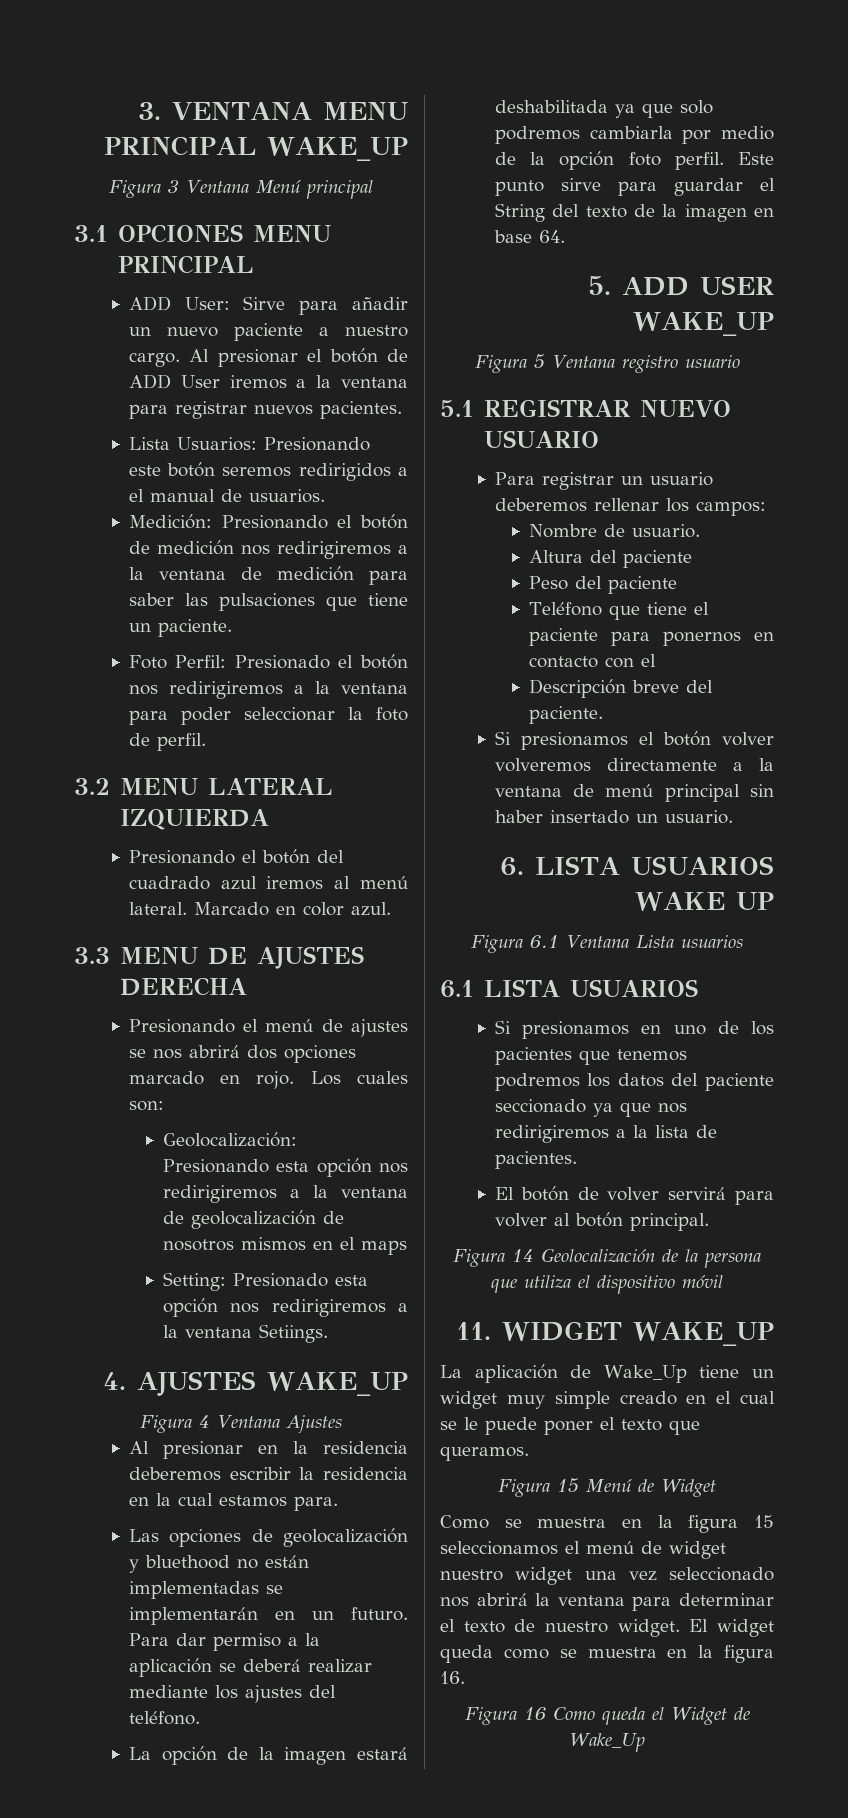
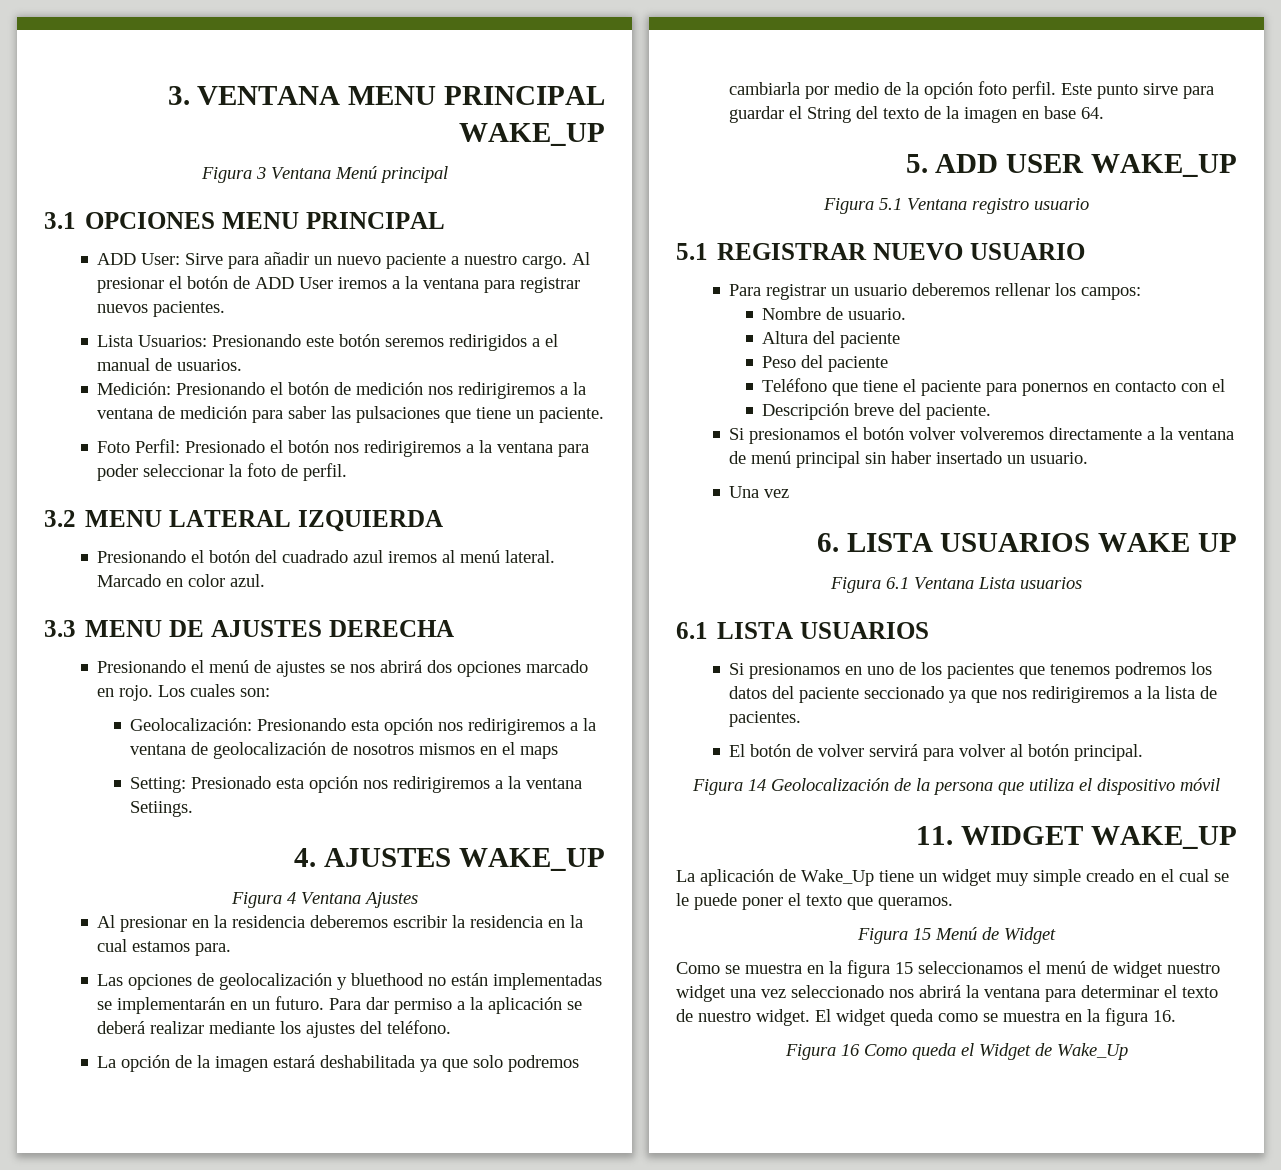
- Figura 5 Ventana registro usuario
+ Figura 5.1 Ventana registro usuario
+ Una vez

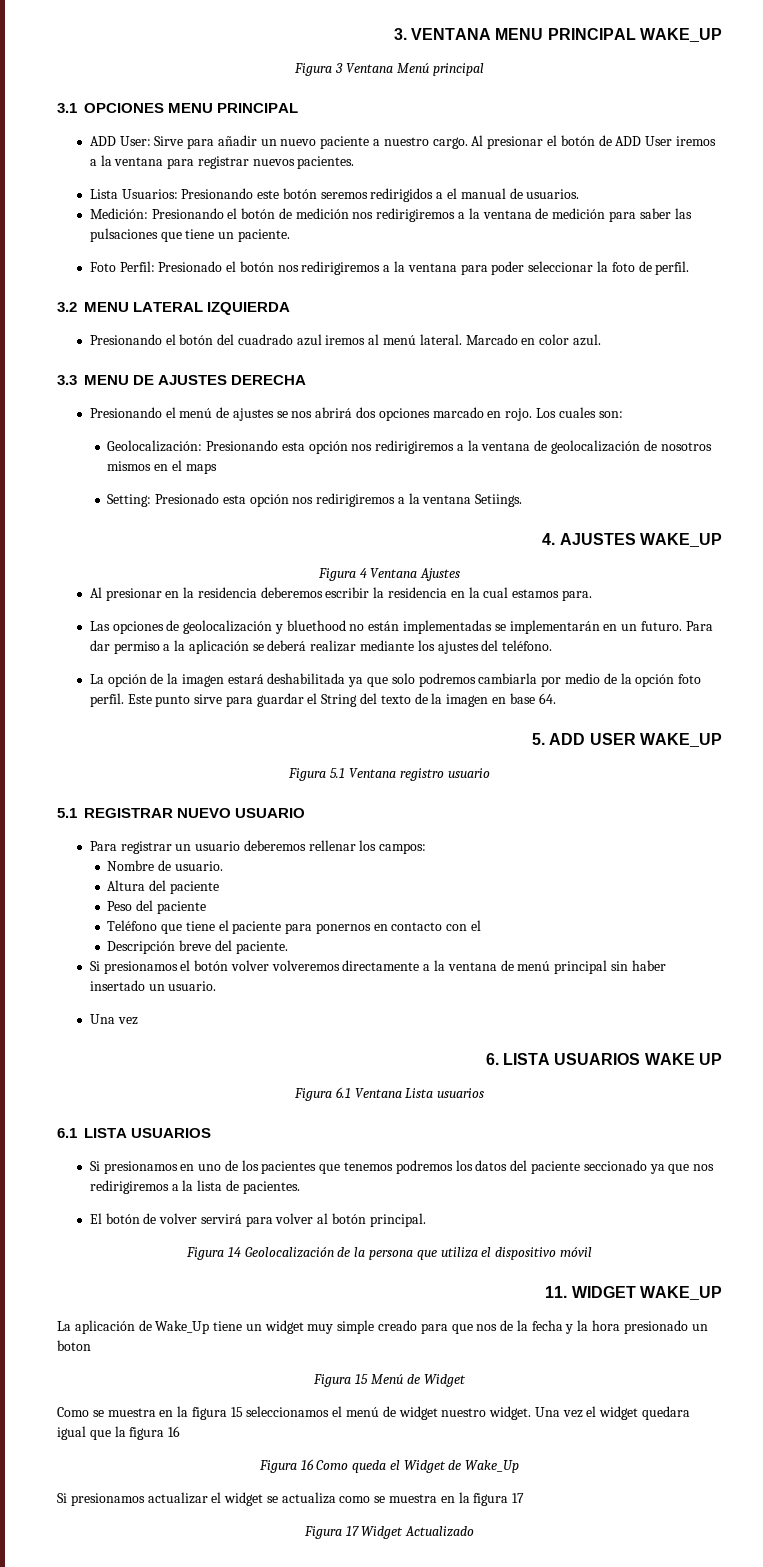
- La aplicación de Wake_Up tiene un widget muy simple creado en el cual se le puede poner el texto que queramos.
+ La aplicación de Wake_Up tiene un widget muy simple creado para que nos de la fecha y la hora presionado un boton
- Como se muestra en la figura 15 seleccionamos el menú de widget nuestro widget una vez seleccionado nos abrirá la ventana para determinar el texto de nuestro widget. El widget queda como se muestra en la figura 16.
+ Como se muestra en la figura 15 seleccionamos el menú de widget nuestro widget. Una vez el widget quedara igual que la figura 16
+ Si presionamos actualizar el widget se actualiza como se muestra en la figura 17
+ Figura 17 Widget Actualizado

